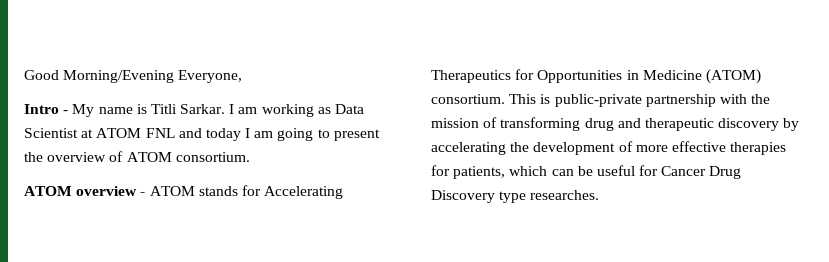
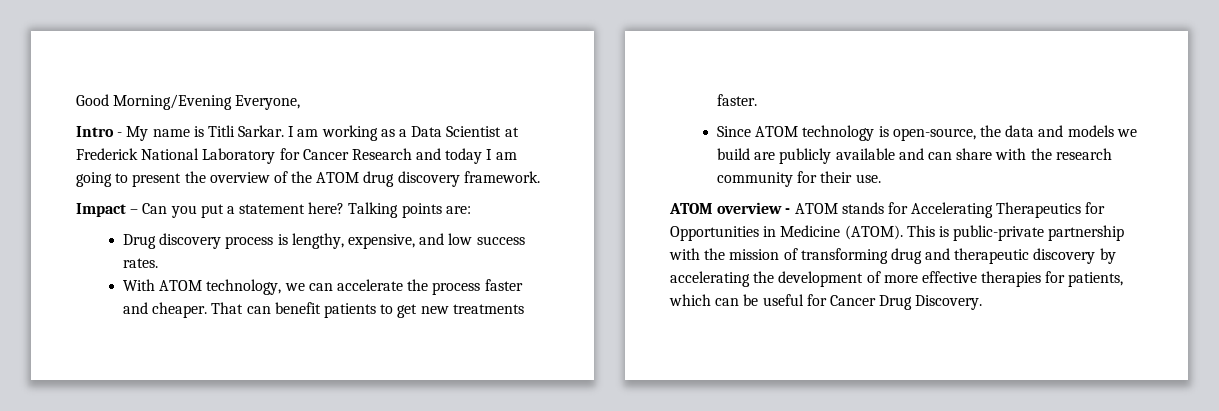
- I am working as Data Scientist at ATOM FNL and today I am going to present the overview of ATOM consortium.
+ I am working as a Data Scientist at Frederick National Laboratory for Cancer Research and today I am going to present the overview of the ATOM drug discovery framework.
+ Impact – Can you put a statement here? Talking points are:
+ Drug discovery process is lengthy, expensive, and low success rates.
+ With ATOM technology, we can accelerate the process faster and cheaper. That can benefit patients to get new treatments faster.
+ Since ATOM technology is open-source, the data and models we build are publicly available and can share with the research community for their use.
- ATOM overview - ATOM stands for Accelerating Therapeutics for Opportunities in Medicine (ATOM) consortium.
+ ATOM overview - ATOM stands for Accelerating Therapeutics for Opportunities in Medicine (ATOM).
- This is public-private partnership with the mission of transforming drug and therapeutic discovery by accelerating the development of more effective therapies for patients, which can be useful for Cancer Drug Discovery type researches.
+ This is public-private partnership with the mission of transforming drug and therapeutic discovery by accelerating the development of more effective therapies for patients, which can be useful for Cancer Drug Discovery.

